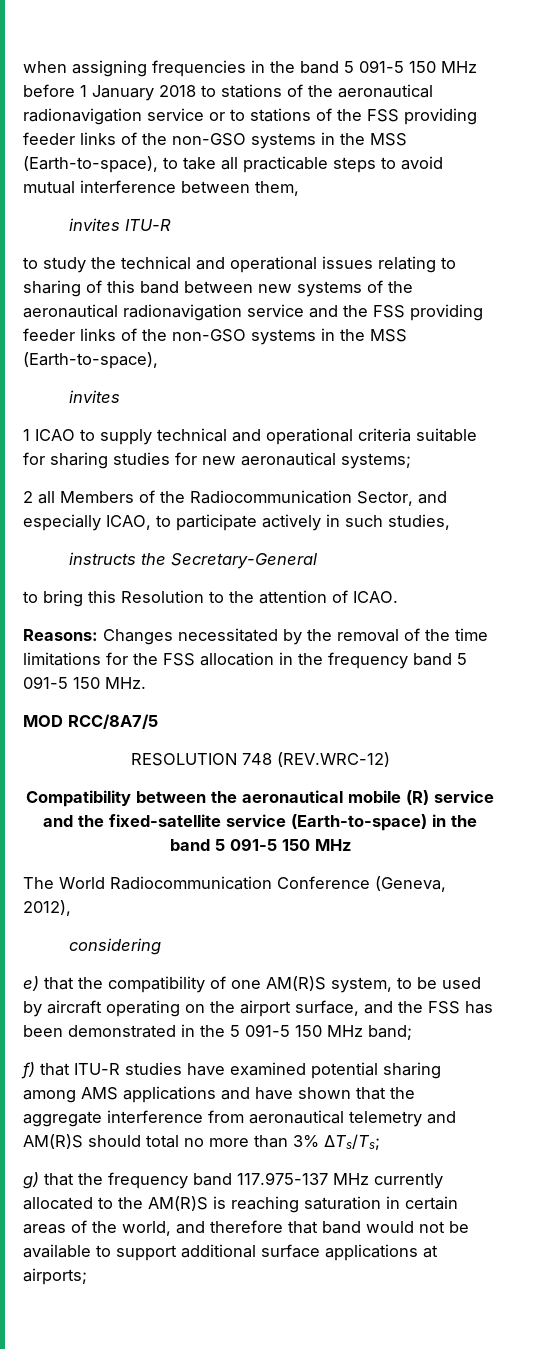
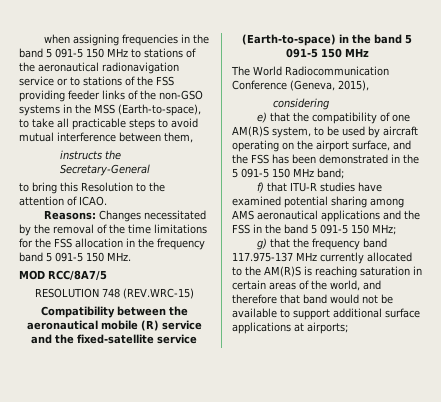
- when assigning frequencies in the band 5 091-5 150 MHz before 1 January 2018 to stations of the aeronautical radionavigation service or to stations of the FSS providing feeder links of the non-GSO systems in the MSS (Earth-to-space), to take all practicable steps to avoid mutual interference between them,
+ when assigning frequencies in the band 5 091-5 150 MHz to stations of the aeronautical radionavigation service or to stations of the FSS providing feeder links of the non-GSO systems in the MSS (Earth-to-space), to take all practicable steps to avoid mutual interference between them,
- invites ITU-R
- to study the technical and operational issues relating to sharing of this band between new systems of the aeronautical radionavigation service and the FSS providing feeder links of the non-GSO systems in the MSS (Earth-to-space),
- invites
- 1 ICAO to supply technical and operational criteria suitable for sharing studies for new aeronautical systems;
- 2 all Members of the Radiocommunication Sector, and especially ICAO, to participate actively in such studies,
- RESOLUTION 748 (REV.WRC-12)
+ RESOLUTION 748 (REV.WRC-15)
- The World Radiocommunication Conference (Geneva, 2012),
+ The World Radiocommunication Conference (Geneva, 2015),
- f) that ITU-R studies have examined potential sharing among AMS applications and have shown that the aggregate interference from aeronautical telemetry and AM(R)S should total no more than 3% ΔTs/Ts;
+ f) that ITU-R studies have examined potential sharing among AMS aeronautical applications and the FSS in the band 5 091-5 150 MHz;

